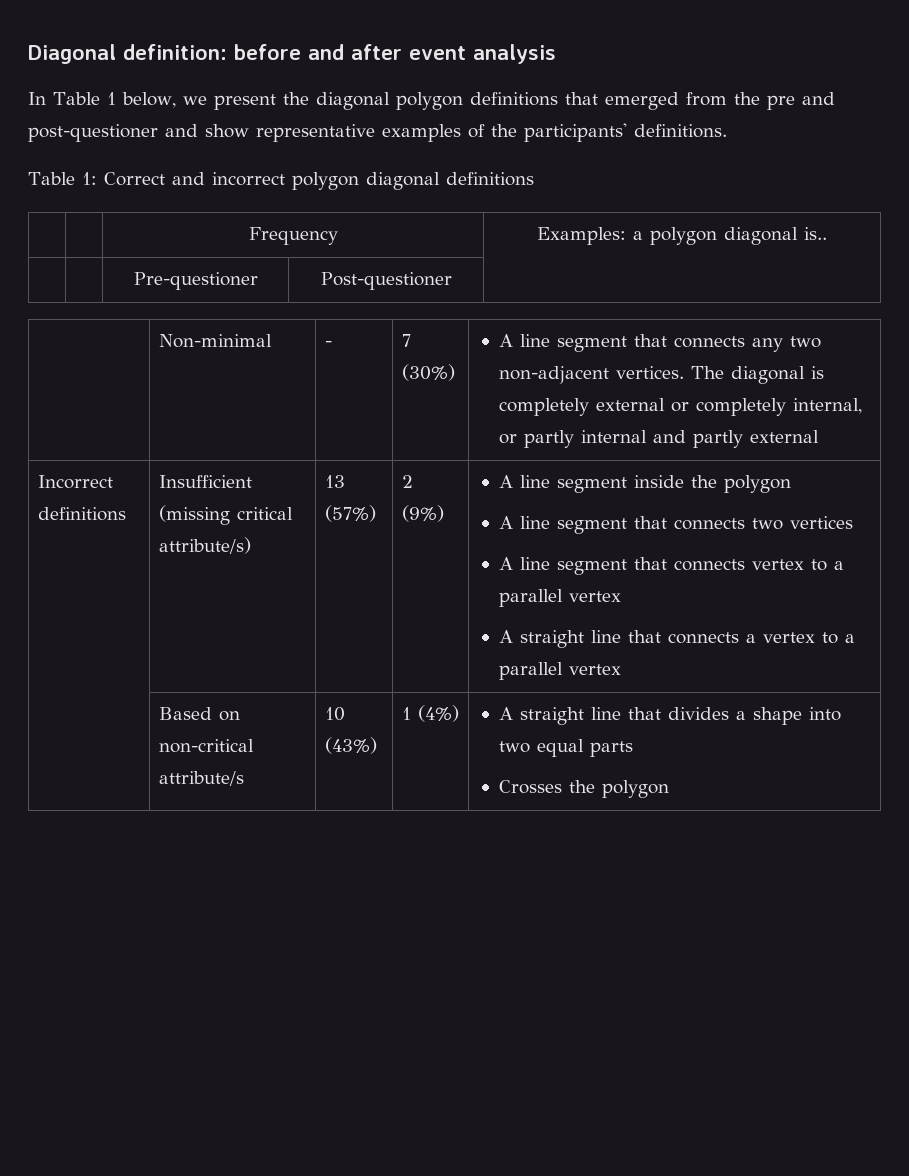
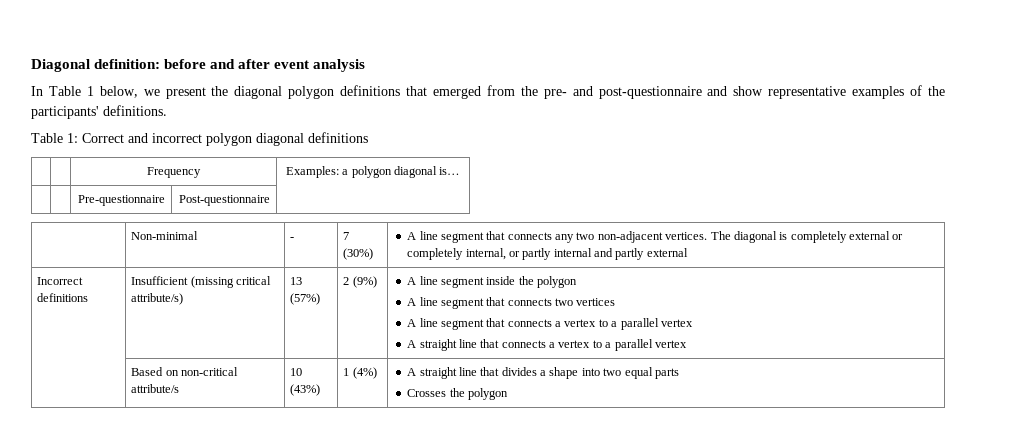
- In Table 1 below, we present the diagonal polygon definitions that emerged from the pre and post-questioner and show representative examples of the participants' definitions.
+ In Table 1 below, we present the diagonal polygon definitions that emerged from the pre- and post-questionnaire and show representative examples of the participants' definitions.
- | | Frequency | Examples: a polygon diagonal is..
- | | Pre-questioner | Post-questioner |
+ | | Frequency | Examples: a polygon diagonal is…
+ | | Pre-questionnaire | Post-questionnaire |
- A line segment that connects vertex to a parallel vertex
+ A line segment that connects a vertex to a parallel vertex

